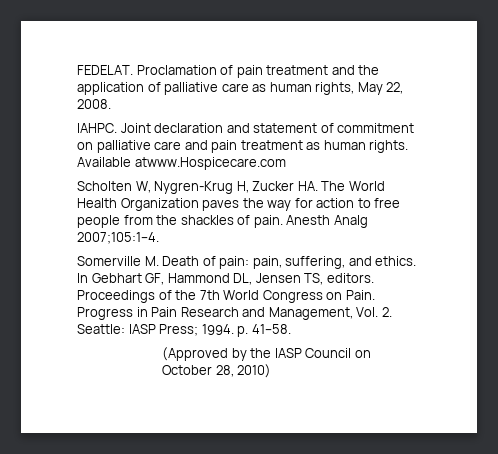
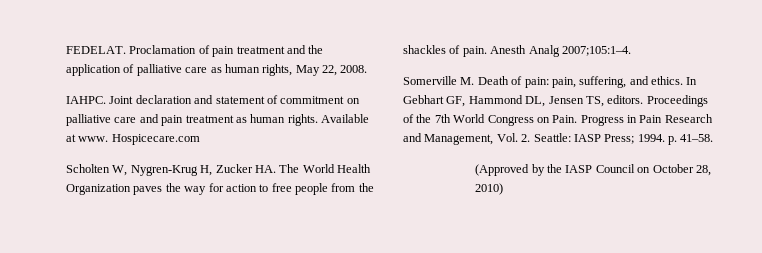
- Available atwww.Hospicecare.com
+ Available at www. Hospicecare.com

